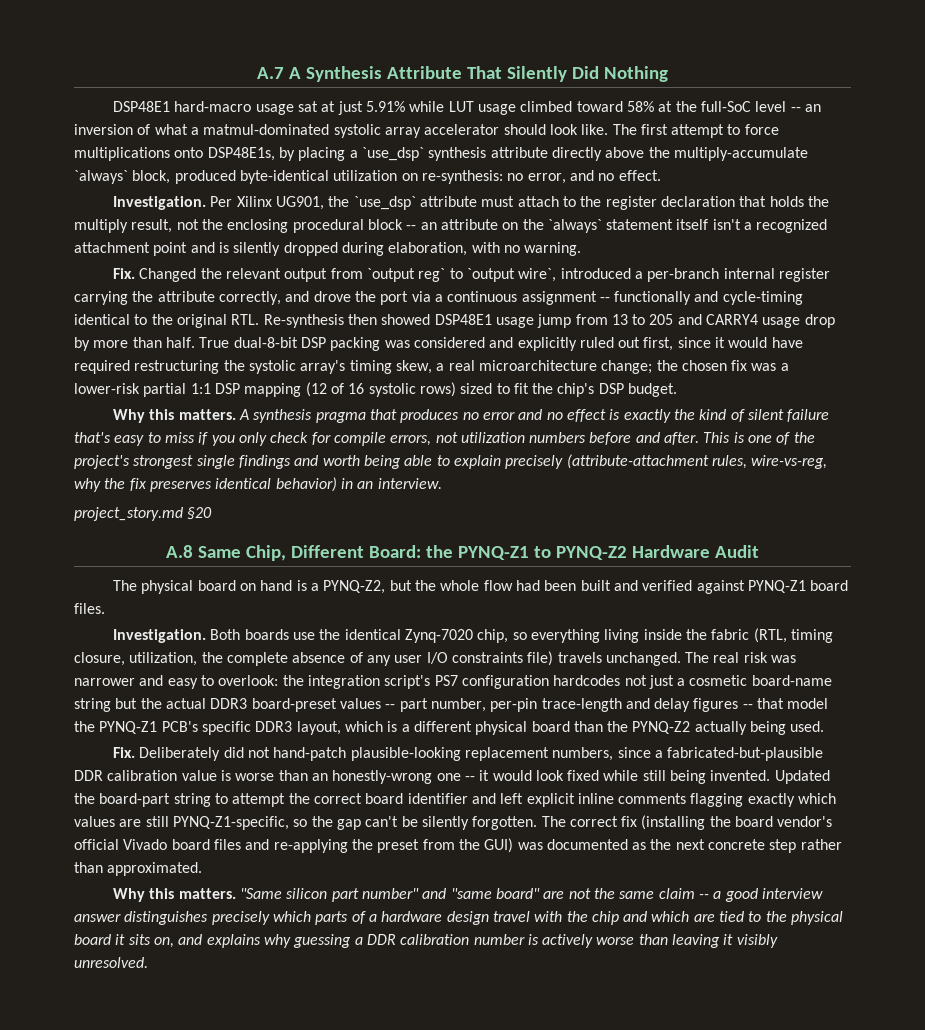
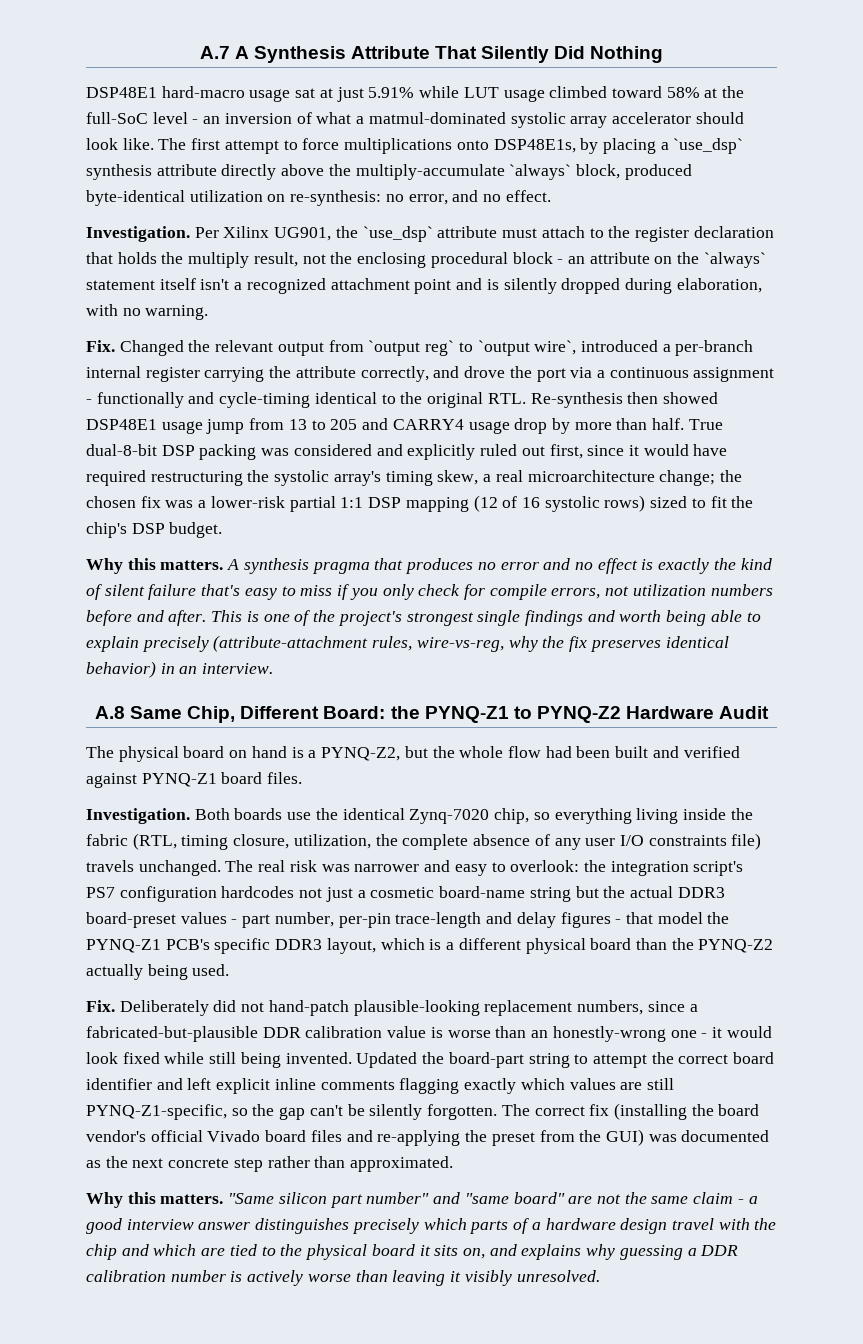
- DSP48E1 hard-macro usage sat at just 5.91% while LUT usage climbed toward 58% at the full-SoC level -- an inversion of what a matmul-dominated systolic array accelerator should look like.
+ DSP48E1 hard-macro usage sat at just 5.91% while LUT usage climbed toward 58% at the full-SoC level - an inversion of what a matmul-dominated systolic array accelerator should look like.
- Per Xilinx UG901, the `use_dsp` attribute must attach to the register declaration that holds the multiply result, not the enclosing procedural block -- an attribute on the `always` statement itself isn't a recognized attachment point and is silently dropped during elaboration, with no warning.
+ Per Xilinx UG901, the `use_dsp` attribute must attach to the register declaration that holds the multiply result, not the enclosing procedural block - an attribute on the `always` statement itself isn't a recognized attachment point and is silently dropped during elaboration, with no warning.
- Fix. Changed the relevant output from `output reg` to `output wire`, introduced a per-branch internal register carrying the attribute correctly, and drove the port via a continuous assignment -- functionally and cycle-timing identical to the original RTL. Re-synthesis then showed DSP48E1 usage jump from 13 to 205 and CARRY4 usage drop by more than half.
+ Fix. Changed the relevant output from `output reg` to `output wire`, introduced a per-branch internal register carrying the attribute correctly, and drove the port via a continuous assignment - functionally and cycle-timing identical to the original RTL. Re-synthesis then showed DSP48E1 usage jump from 13 to 205 and CARRY4 usage drop by more than half.
- project_story.md §20
- The real risk was narrower and easy to overlook: the integration script's PS7 configuration hardcodes not just a cosmetic board-name string but the actual DDR3 board-preset values -- part number, per-pin trace-length and delay figures -- that model the PYNQ-Z1 PCB's specific DDR3 layout, which is a different physical board than the PYNQ-Z2 actually being used.
+ The real risk was narrower and easy to overlook: the integration script's PS7 configuration hardcodes not just a cosmetic board-name string but the actual DDR3 board-preset values - part number, per-pin trace-length and delay figures - that model the PYNQ-Z1 PCB's specific DDR3 layout, which is a different physical board than the PYNQ-Z2 actually being used.
- Fix. Deliberately did not hand-patch plausible-looking replacement numbers, since a fabricated-but-plausible DDR calibration value is worse than an honestly-wrong one -- it would look fixed while still being invented.
+ Fix. Deliberately did not hand-patch plausible-looking replacement numbers, since a fabricated-but-plausible DDR calibration value is worse than an honestly-wrong one - it would look fixed while still being invented.
- "Same silicon part number" and "same board" are not the same claim -- a good interview answer distinguishes precisely which parts of a hardware design travel with the chip and which are tied to the physical board it sits on, and explains why guessing a DDR calibration number is actively worse than leaving it visibly unresolved.
+ "Same silicon part number" and "same board" are not the same claim - a good interview answer distinguishes precisely which parts of a hardware design travel with the chip and which are tied to the physical board it sits on, and explains why guessing a DDR calibration number is actively worse than leaving it visibly unresolved.

